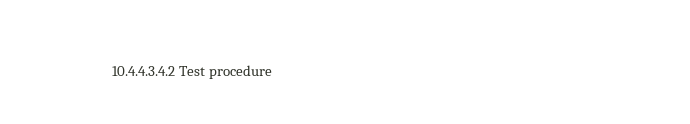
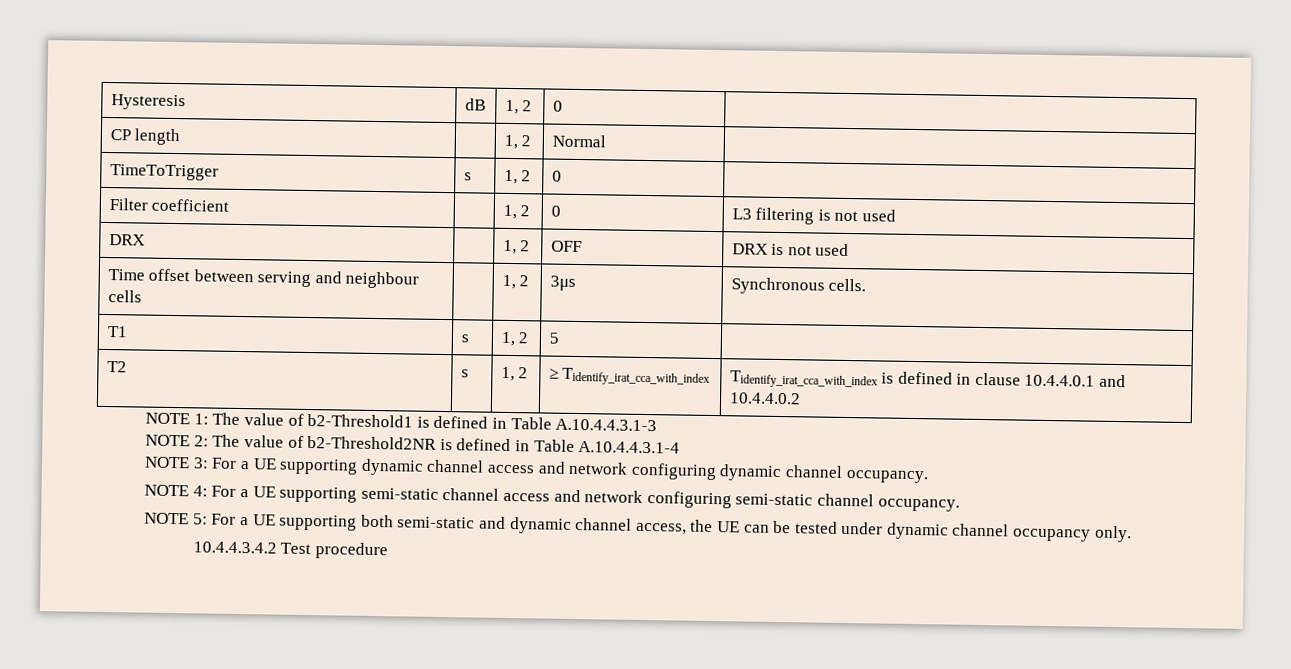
+ Hysteresis | dB | 1, 2 | 0 |
+ CP length | | 1, 2 | Normal |
+ TimeToTrigger | s | 1, 2 | 0 |
+ Filter coefficient | | 1, 2 | 0 | L3 filtering is not used
+ DRX | | 1, 2 | OFF | DRX is not used
+ Time offset between serving and neighbour cells | | 1, 2 | 3μs | Synchronous cells.
+ T1 | s | 1, 2 | 5 |
+ T2 | s | 1, 2 | ≥ Tidentify_irat_cca_with_index | Tidentify_irat_cca_with_index is defined in clause 10.4.4.0.1 and 10.4.4.0.2
+ NOTE 1: The value of b2-Threshold1 is defined in Table A.10.4.4.3.1-3
+ NOTE 2: The value of b2-Threshold2NR is defined in Table A.10.4.4.3.1-4
+ NOTE 3: For a UE supporting dynamic channel access and network configuring dynamic channel occupancy.
+ NOTE 4: For a UE supporting semi-static channel access and network configuring semi-static channel occupancy.
+ NOTE 5: For a UE supporting both semi-static and dynamic channel access, the UE can be tested under dynamic channel occupancy only.

